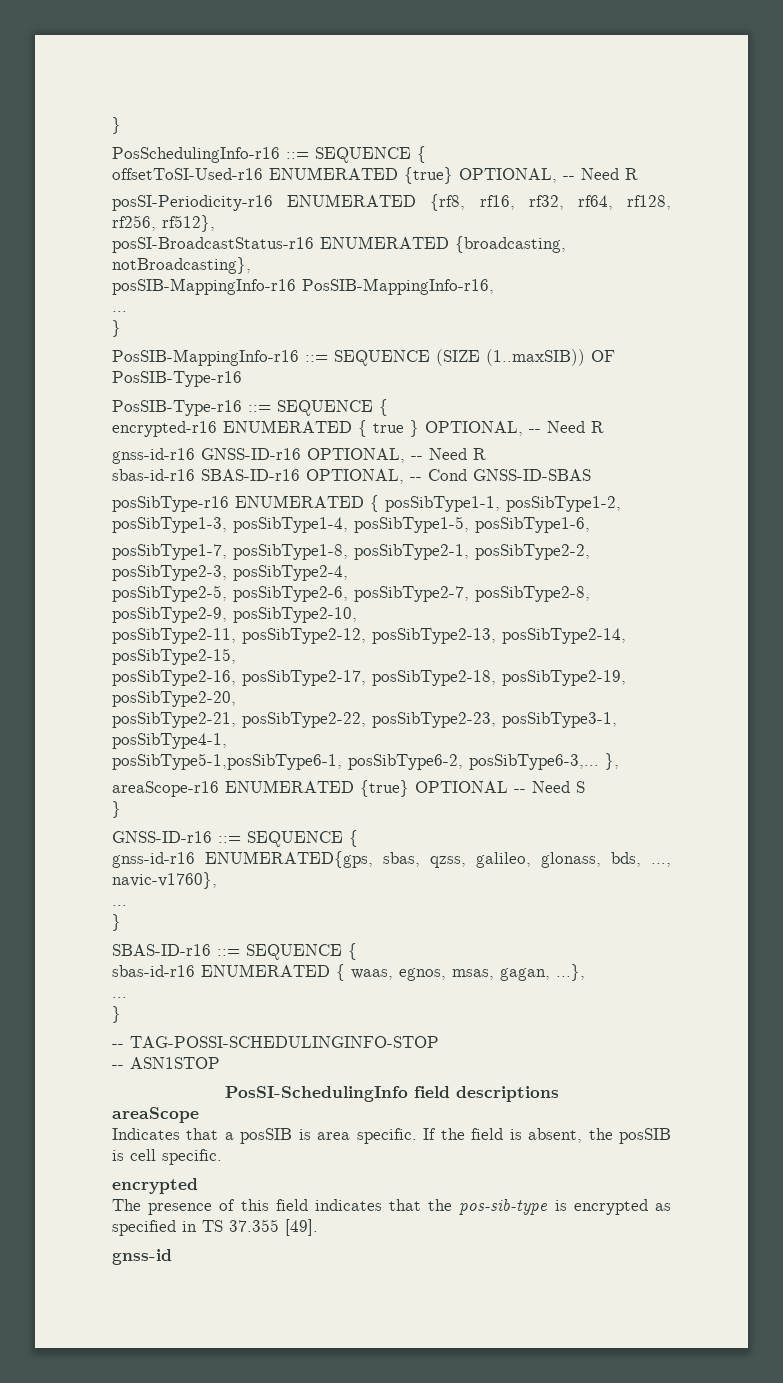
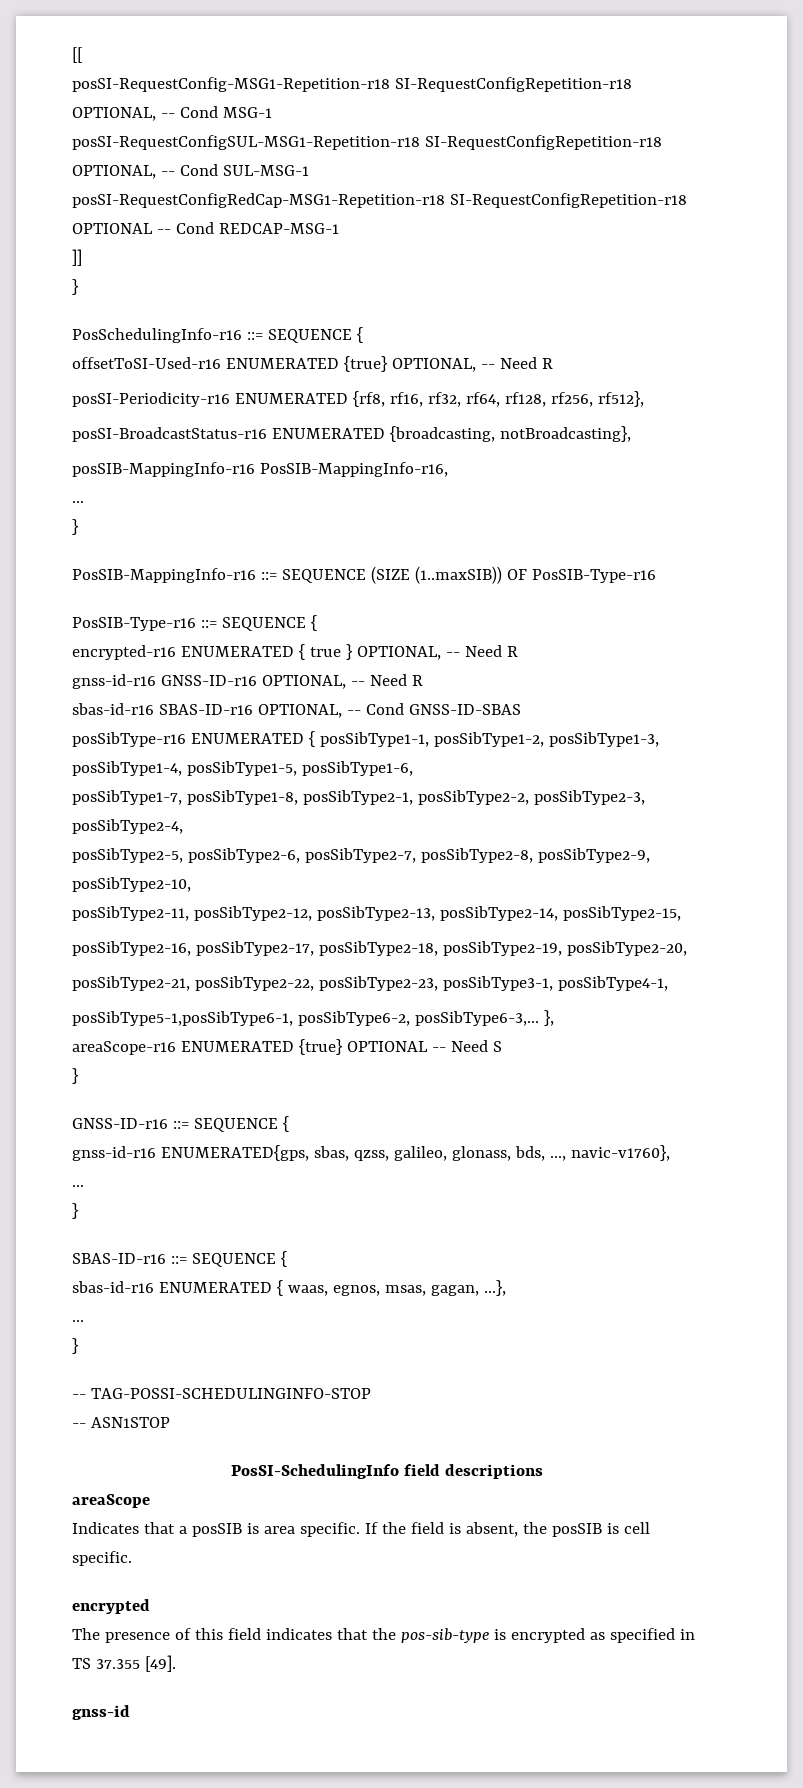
+ [[
+ posSI-RequestConfig-MSG1-Repetition-r18 SI-RequestConfigRepetition-r18 OPTIONAL, -- Cond MSG-1
+ posSI-RequestConfigSUL-MSG1-Repetition-r18 SI-RequestConfigRepetition-r18 OPTIONAL, -- Cond SUL-MSG-1
+ posSI-RequestConfigRedCap-MSG1-Repetition-r18 SI-RequestConfigRepetition-r18 OPTIONAL -- Cond REDCAP-MSG-1
+ ]]

